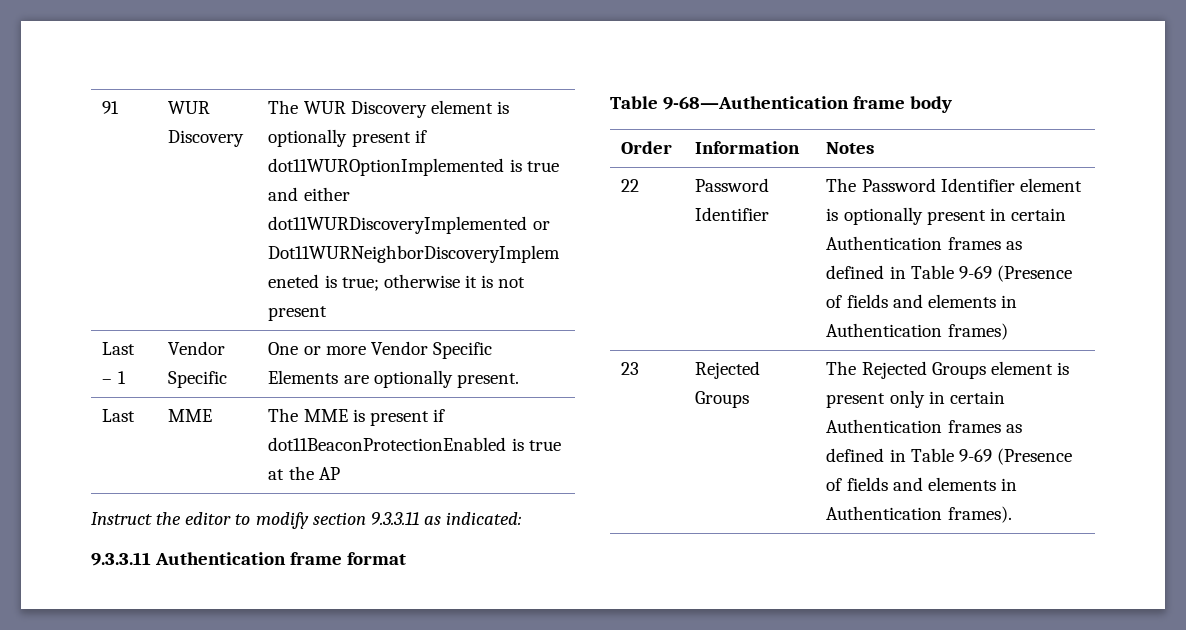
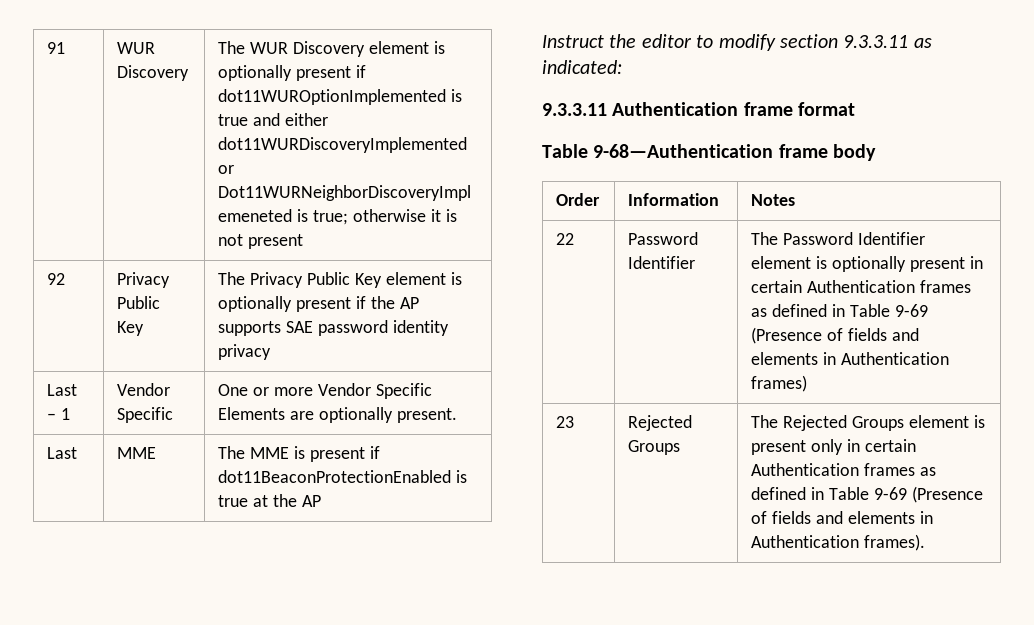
+ 92 | Privacy Public Key | The Privacy Public Key element is optionally present if the AP supports SAE password identity privacy

